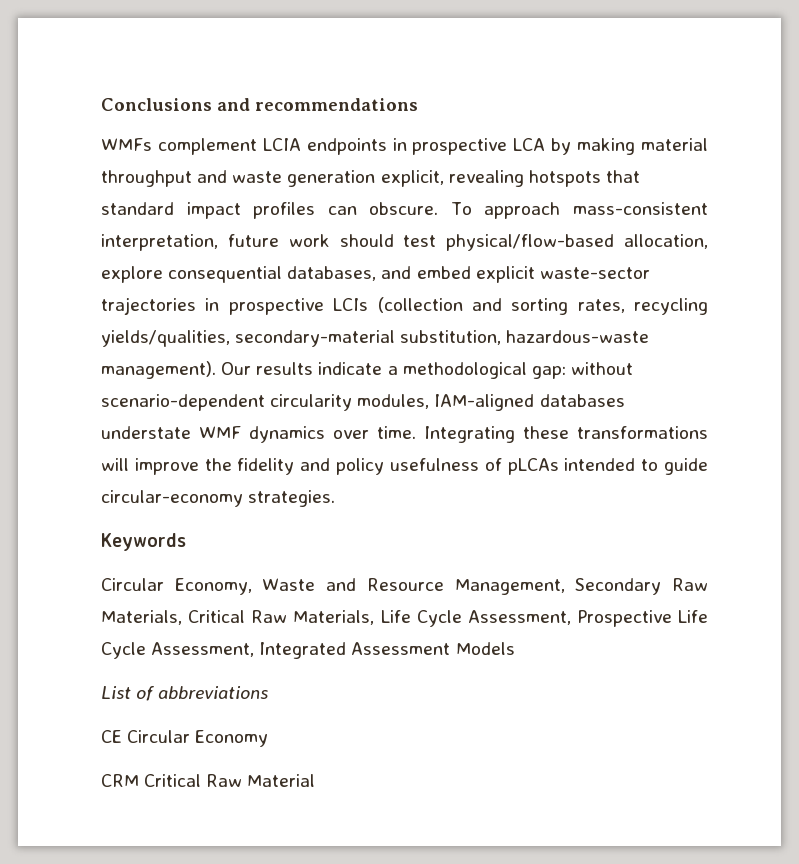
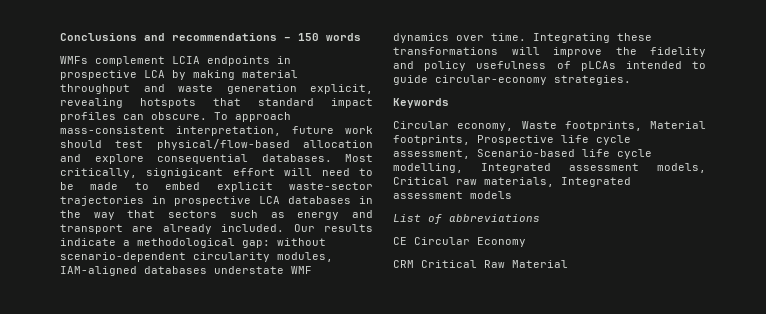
- Conclusions and recommendations
+ Conclusions and recommendations – 150 words
- To approach mass-consistent interpretation, future work should test physical/flow-based allocation, explore consequential databases, and embed explicit waste-sector trajectories in prospective LCIs (collection and sorting rates, recycling yields/qualities, secondary-material substitution, hazardous-waste management).
+ To approach mass-consistent interpretation, future work should test physical/flow-based allocation and explore consequential databases. Most critically, signigicant effort will need to be made to embed explicit waste-sector trajectories in prospective LCA databases in the way that sectors such as energy and transport are already included.
- Circular Economy, Waste and Resource Management, Secondary Raw Materials, Critical Raw Materials, Life Cycle Assessment, Prospective Life Cycle Assessment, Integrated Assessment Models
+ Circular economy, Waste footprints, Material footprints, Prospective life cycle assessment, Scenario-based life cycle modelling, Integrated assessment models, Critical raw materials, Integrated assessment models

